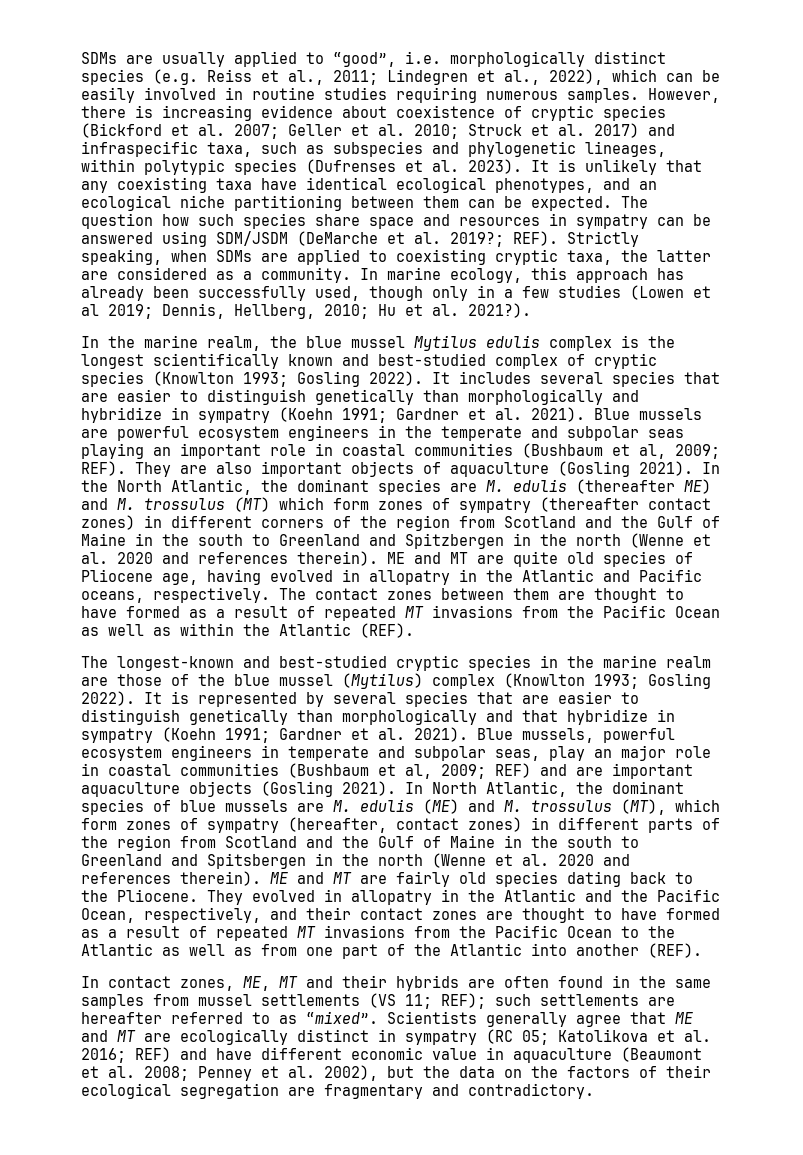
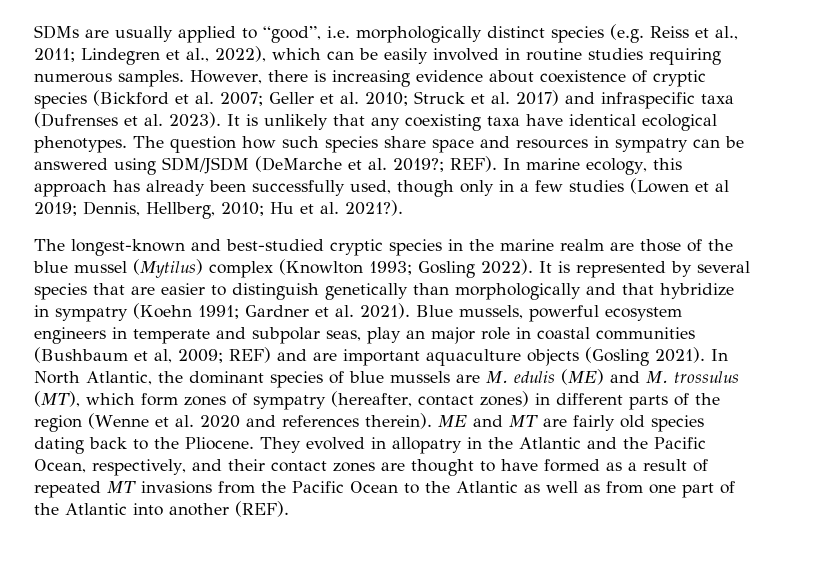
- However, there is increasing evidence about coexistence of cryptic species (Bickford et al. 2007; Geller et al. 2010; Struck et al. 2017) and infraspecific taxa, such as subspecies and phylogenetic lineages, within polytypic species (Dufrenses et al. 2023).
+ However, there is increasing evidence about coexistence of cryptic species (Bickford et al. 2007; Geller et al. 2010; Struck et al. 2017) and infraspecific taxa (Dufrenses et al. 2023).
- It is unlikely that any coexisting taxa have identical ecological phenotypes, and an ecological niche partitioning between them can be expected.
+ It is unlikely that any coexisting taxa have identical ecological phenotypes.
- Strictly speaking, when SDMs are applied to coexisting cryptic taxa, the latter are considered as a community.
- In the marine realm, the blue mussel Mytilus edulis complex is the longest scientifically known and best-studied complex of cryptic species (Knowlton 1993; Gosling 2022). It includes several species that are easier to distinguish genetically than morphologically and hybridize in sympatry (Koehn 1991; Gardner et al. 2021). Blue mussels are powerful ecosystem engineers in the temperate and subpolar seas playing an important role in coastal communities (Bushbaum et al, 2009; REF). They are also important objects of aquaculture (Gosling 2021). In the North Atlantic, the dominant species are M. edulis (thereafter ME) and M. trossulus (MT) which form zones of sympatry (thereafter contact zones) in different corners of the region from Scotland and the Gulf of Maine in the south to Greenland and Spitzbergen in the north (Wenne et al. 2020 and references therein). ME and MT are quite old species of Pliocene age, having evolved in allopatry in the Atlantic and Pacific oceans, respectively. The contact zones between them are thought to have formed as a result of repeated MT invasions from the Pacific Ocean as well as within the Atlantic (REF).
- In North Atlantic, the dominant species of blue mussels are M. edulis (ME) and M. trossulus (MT), which form zones of sympatry (hereafter, contact zones) in different parts of the region from Scotland and the Gulf of Maine in the south to Greenland and Spitsbergen in the north (Wenne et al. 2020 and references therein).
+ In North Atlantic, the dominant species of blue mussels are M. edulis (ME) and M. trossulus (MT), which form zones of sympatry (hereafter, contact zones) in different parts of the region (Wenne et al. 2020 and references therein).
- In contact zones, ME, MT and their hybrids are often found in the same samples from mussel settlements (VS 11; REF); such settlements are hereafter referred to as “mixed”. Scientists generally agree that ME and MT are ecologically distinct in sympatry (RC 05; Katolikova et al. 2016; REF) and have different economic value in aquaculture (Beaumont et al. 2008; Penney et al. 2002), but the data on the factors of their ecological segregation are fragmentary and contradictory.

